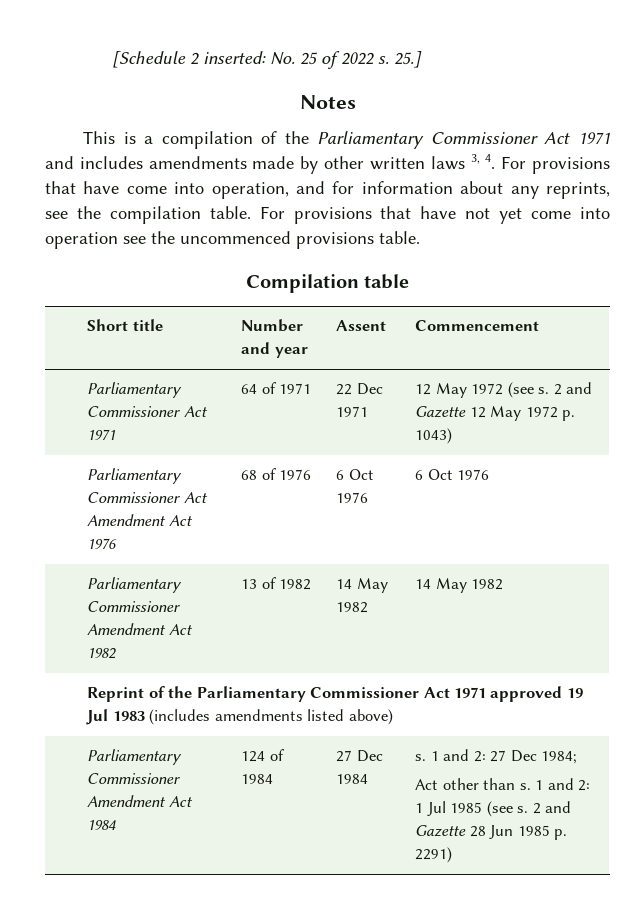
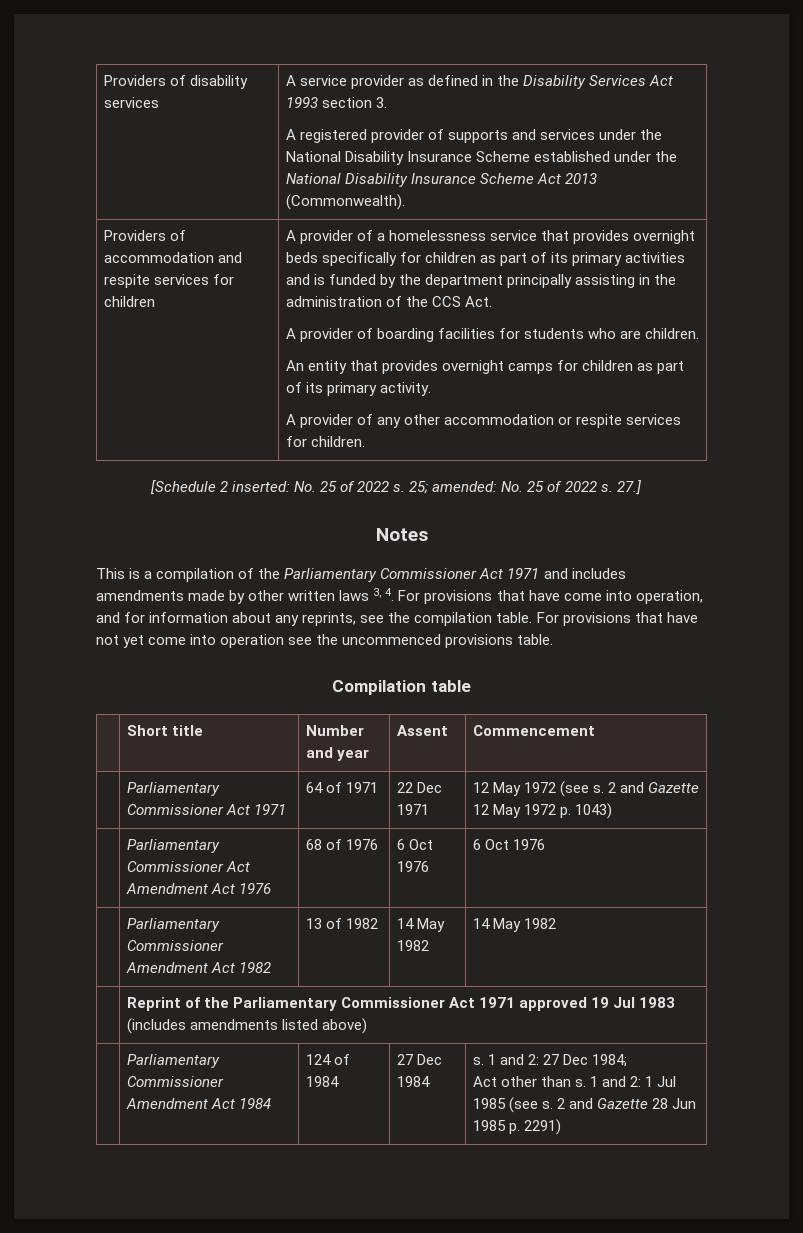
+ Providers of disability services | A service provider as defined in the Disability Services Act 1993 section 3.
+ A registered provider of supports and services under the National Disability Insurance Scheme established under the National Disability Insurance Scheme Act 2013 (Commonwealth).
+ Providers of accommodation and respite services for children | A provider of a homelessness service that provides overnight beds specifically for children as part of its primary activities and is funded by the department principally assisting in the administration of the CCS Act.
+ A provider of boarding facilities for students who are children.
+ An entity that provides overnight camps for children as part of its primary activity.
+ A provider of any other accommodation or respite services for children.
- 25.]
+ 25; amended: No. 25 of 2022 s. 27.]

